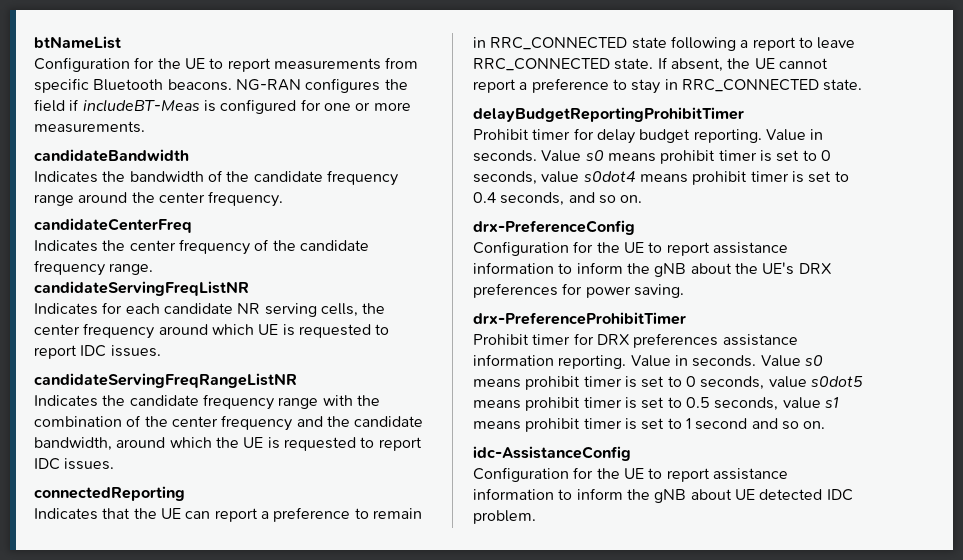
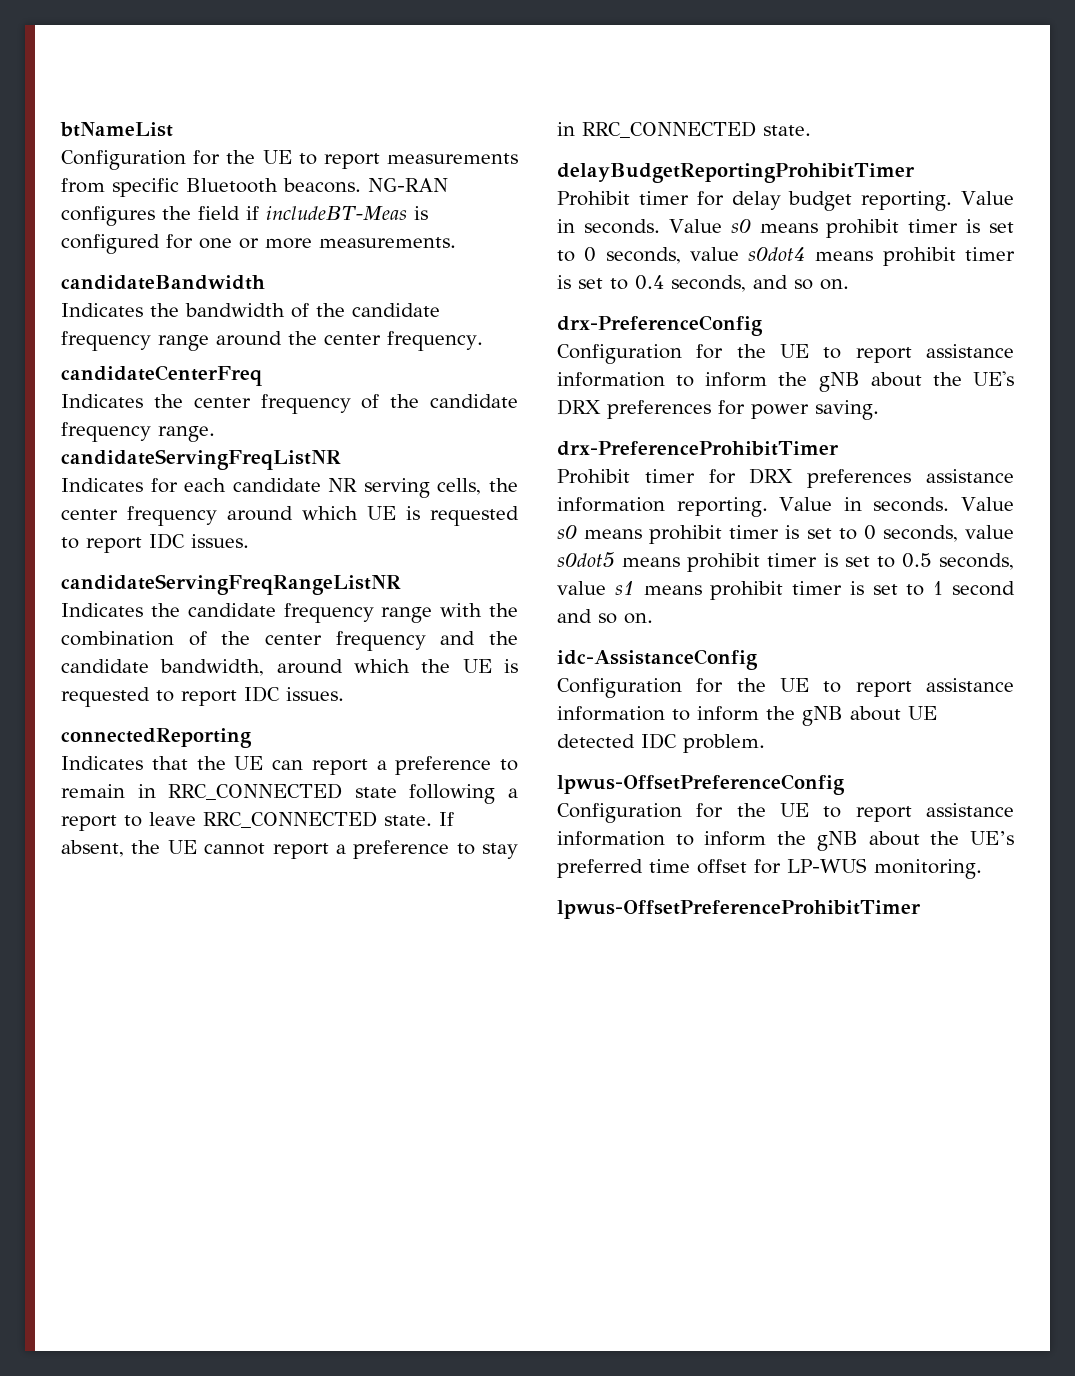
+ lpwus-OffsetPreferenceConfig
+ Configuration for the UE to report assistance information to inform the gNB about the UE’s preferred time offset for LP-WUS monitoring.
+ lpwus-OffsetPreferenceProhibitTimer

